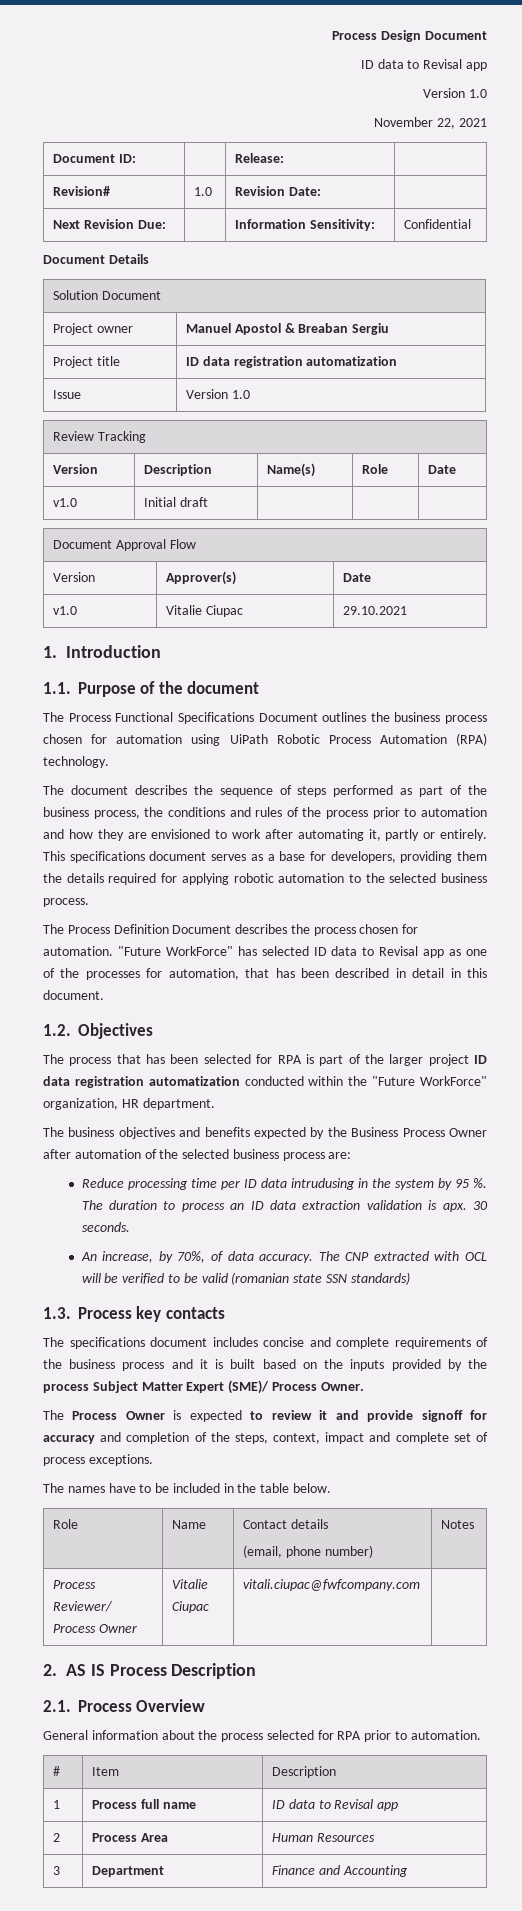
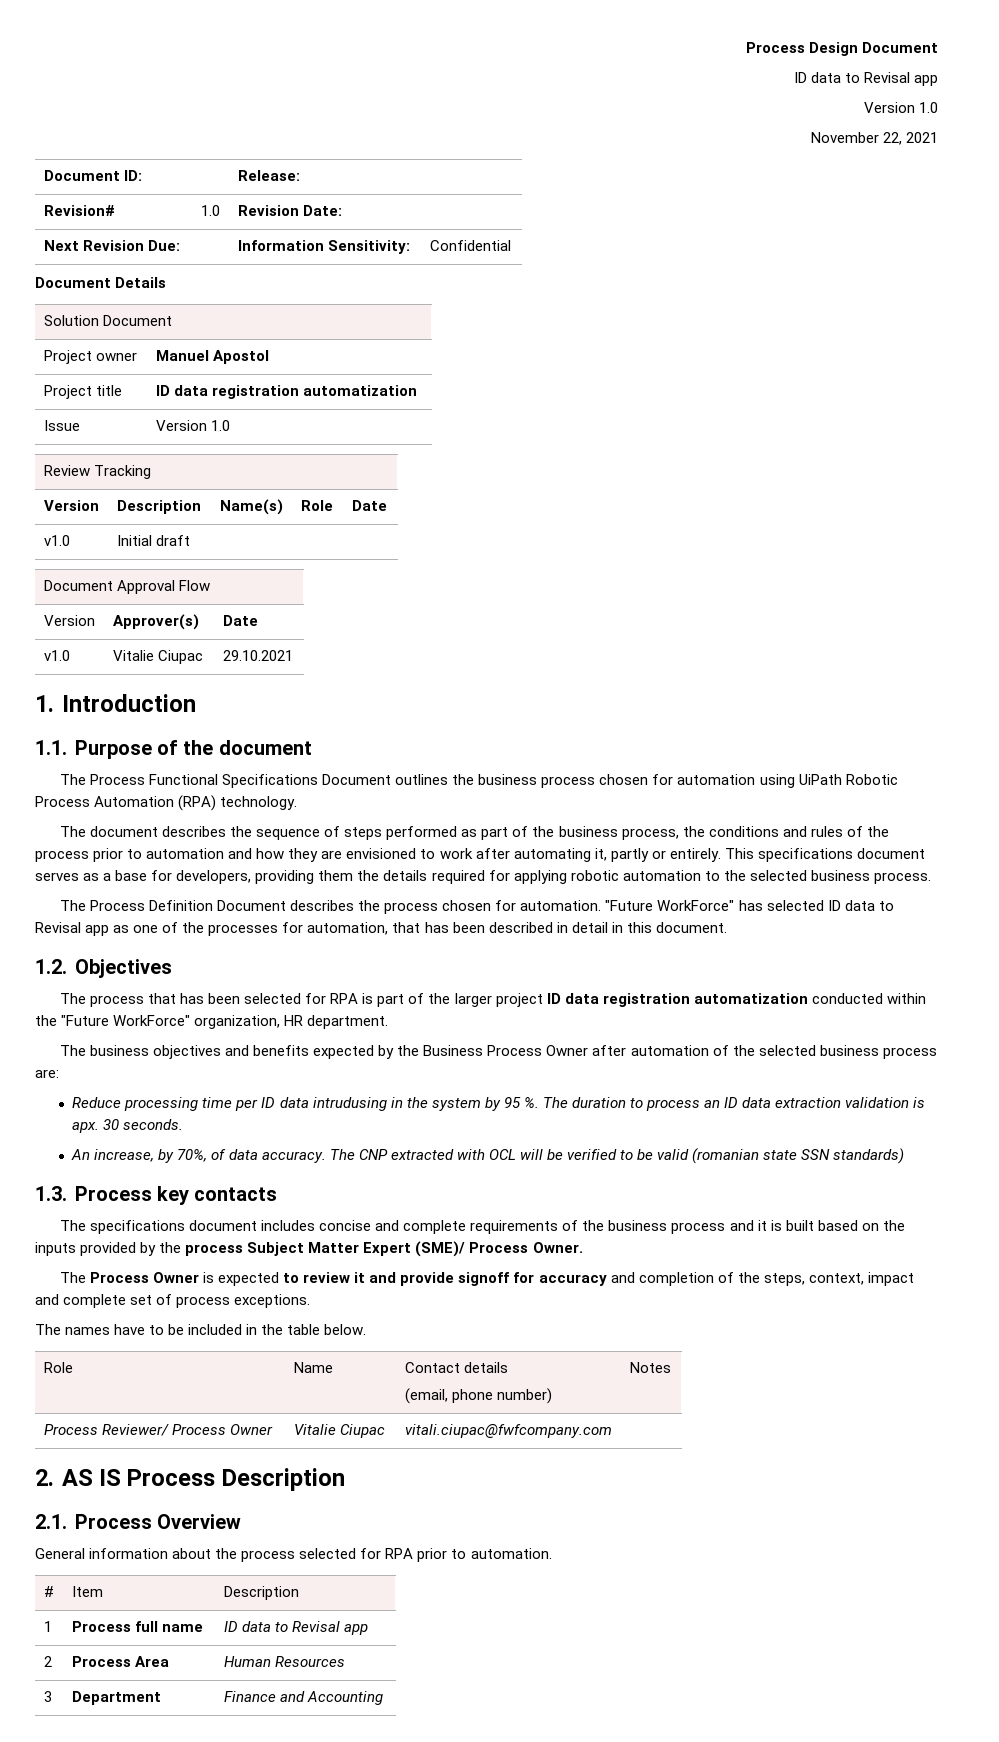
- Project owner | Manuel Apostol & Breaban Sergiu
+ Project owner | Manuel Apostol

